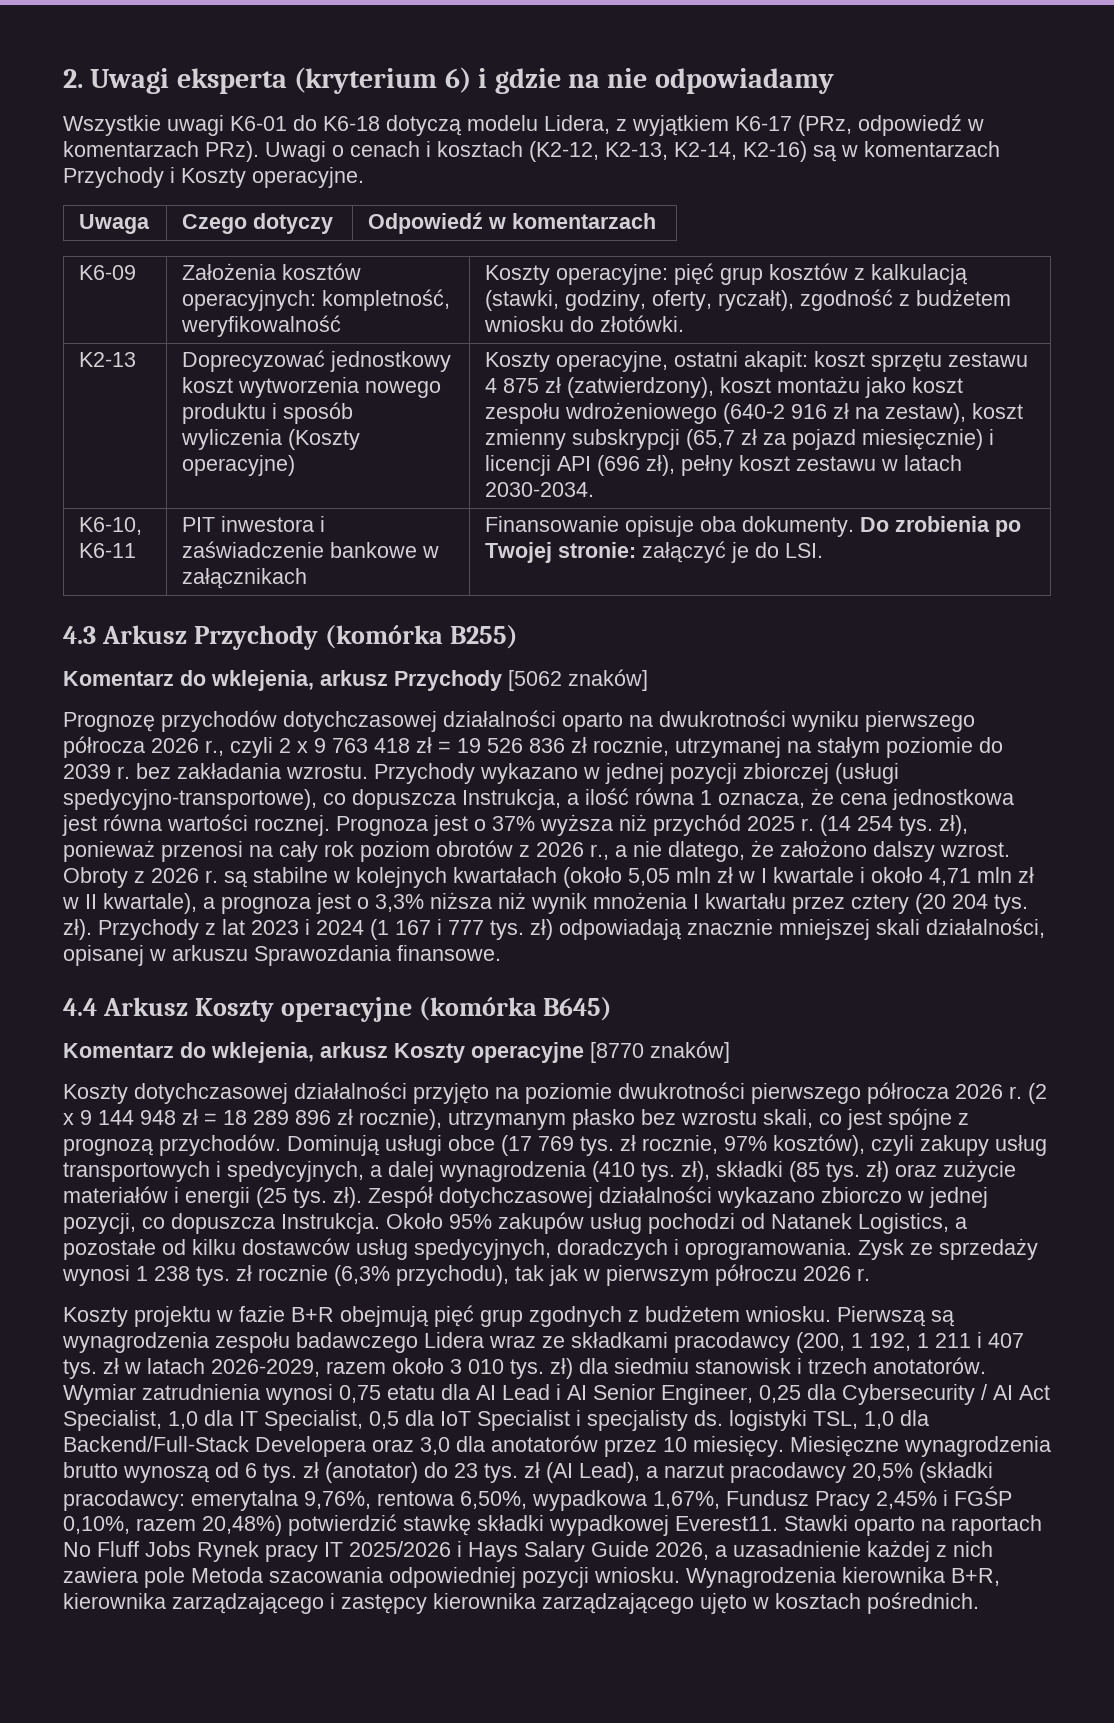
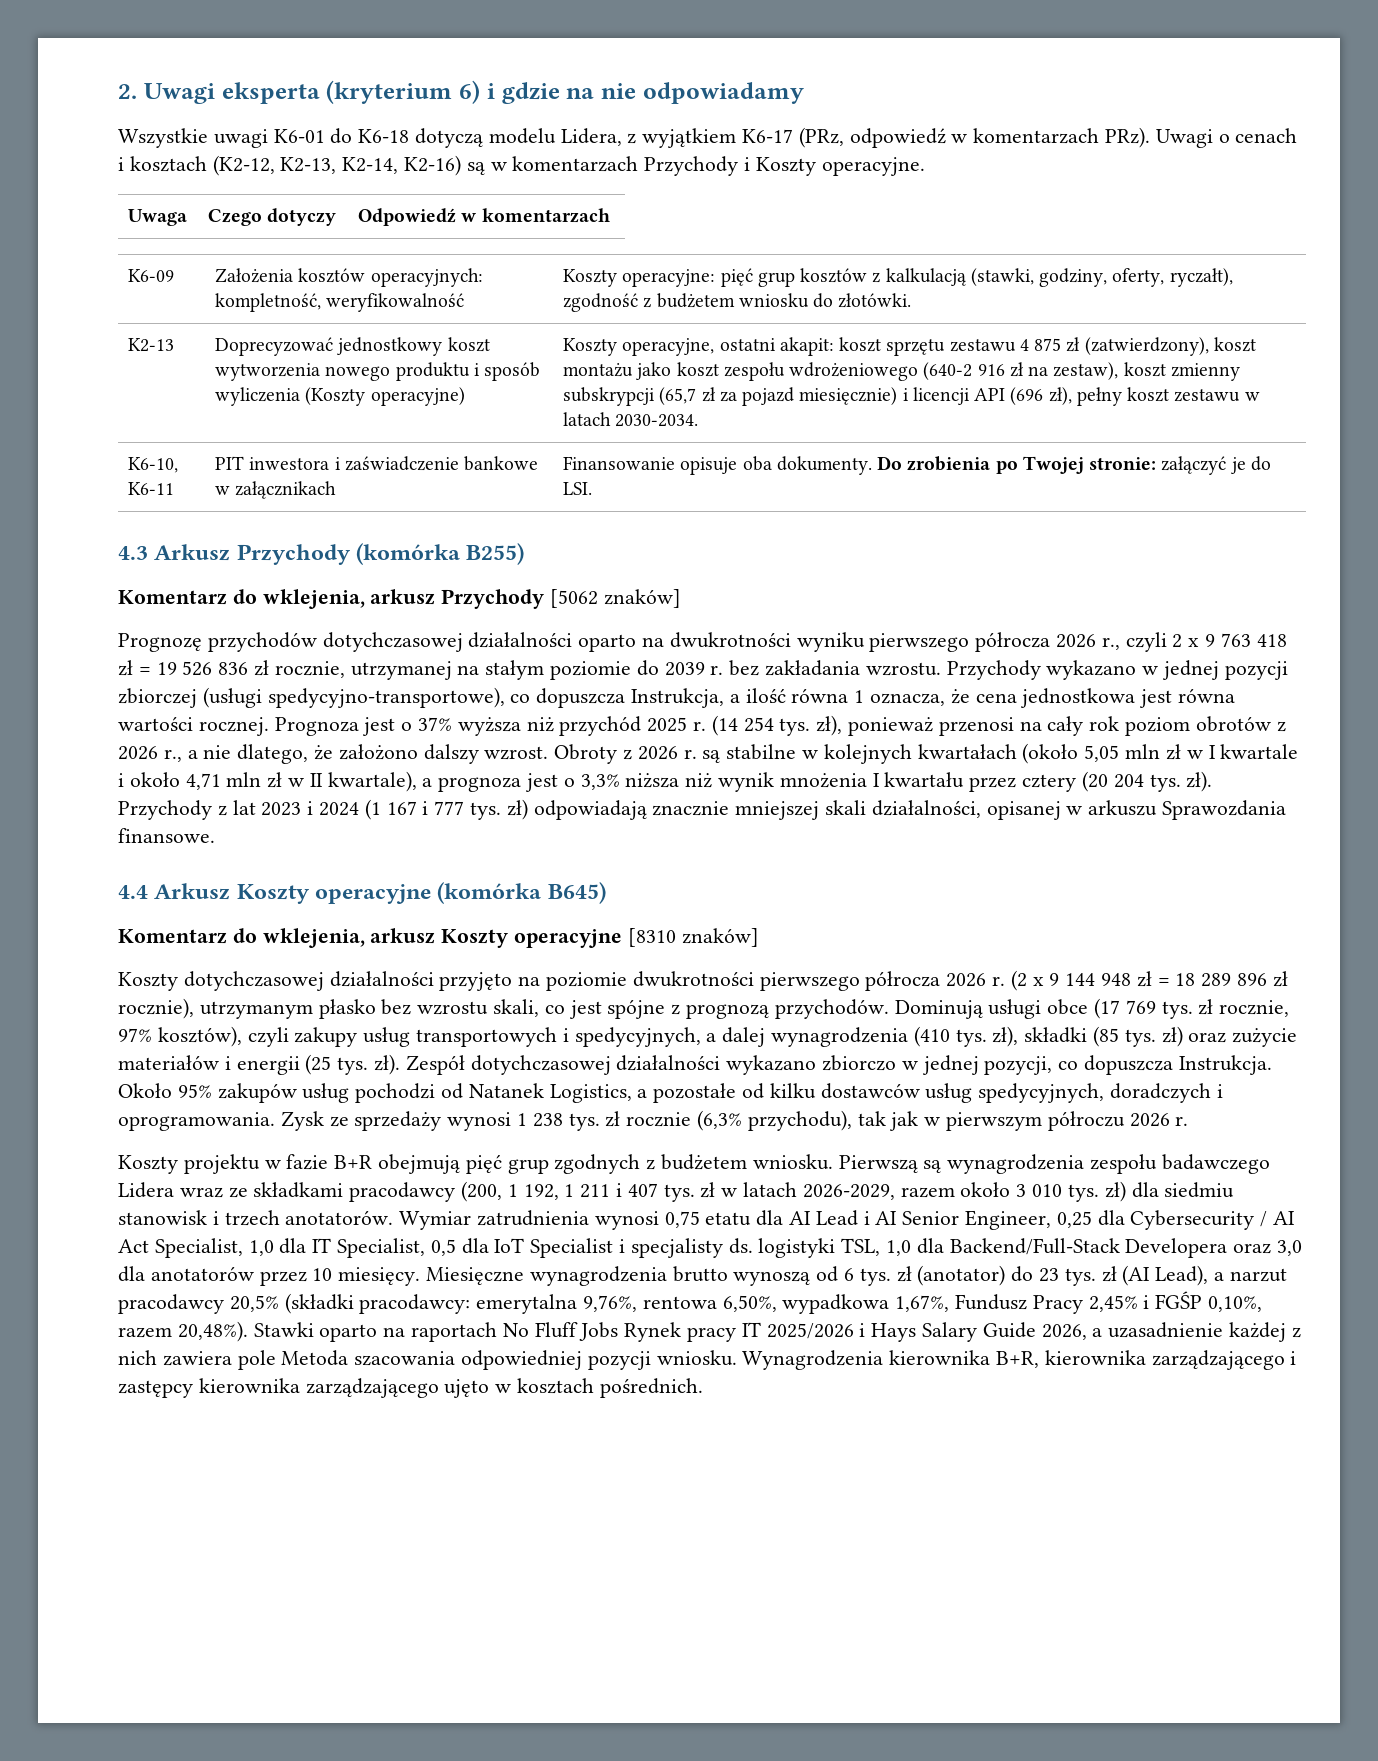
- Komentarz do wklejenia, arkusz Koszty operacyjne [8770 znaków]
+ Komentarz do wklejenia, arkusz Koszty operacyjne [8310 znaków]
- Miesięczne wynagrodzenia brutto wynoszą od 6 tys. zł (anotator) do 23 tys. zł (AI Lead), a narzut pracodawcy 20,5% (składki pracodawcy: emerytalna 9,76%, rentowa 6,50%, wypadkowa 1,67%, Fundusz Pracy 2,45% i FGŚP 0,10%, razem 20,48%) potwierdzić stawkę składki wypadkowej Everest11.
+ Miesięczne wynagrodzenia brutto wynoszą od 6 tys. zł (anotator) do 23 tys. zł (AI Lead), a narzut pracodawcy 20,5% (składki pracodawcy: emerytalna 9,76%, rentowa 6,50%, wypadkowa 1,67%, Fundusz Pracy 2,45% i FGŚP 0,10%, razem 20,48%).

